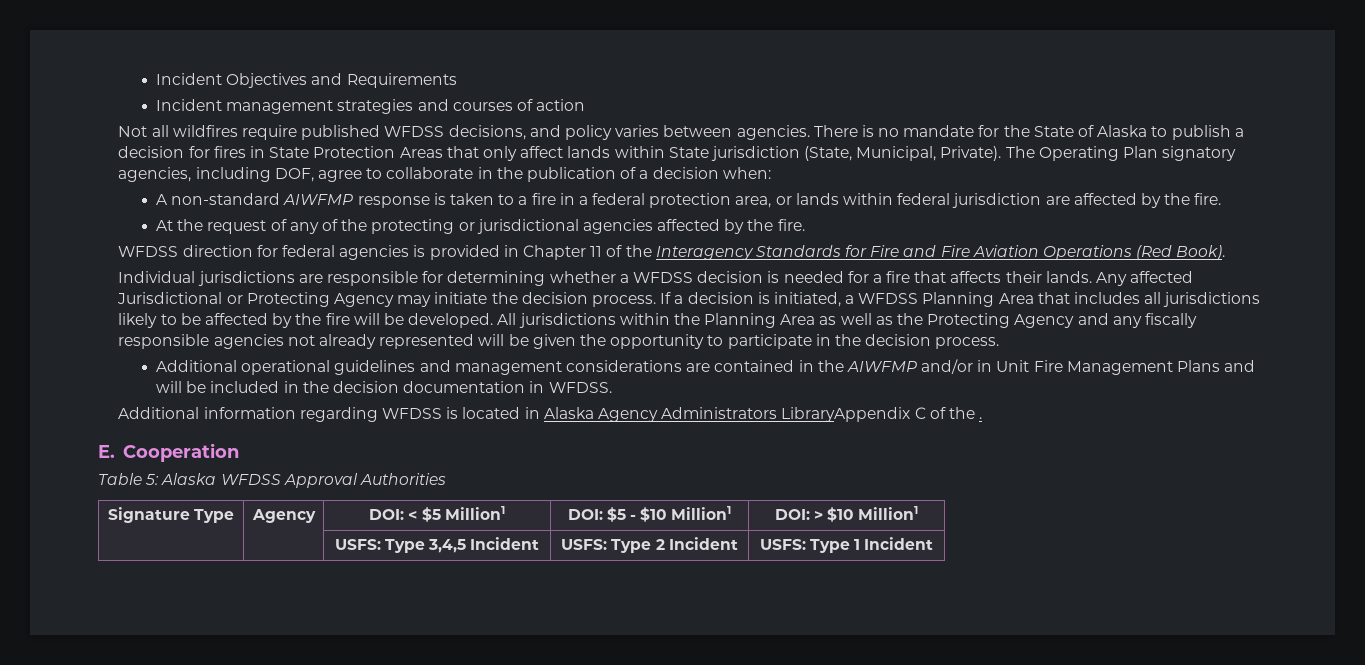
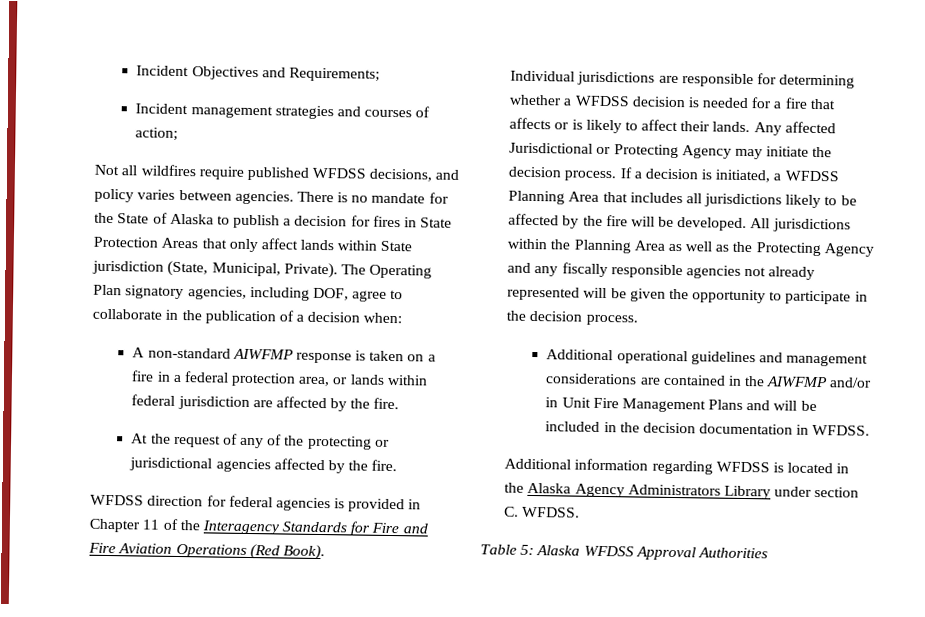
- Incident Objectives and Requirements
+ Incident Objectives and Requirements;
- Incident management strategies and courses of action
+ Incident management strategies and courses of action;
- A non-standard AIWFMP response is taken to a fire in a federal protection area, or lands within federal jurisdiction are affected by the fire.
+ A non-standard AIWFMP response is taken on a fire in a federal protection area, or lands within federal jurisdiction are affected by the fire.
- Individual jurisdictions are responsible for determining whether a WFDSS decision is needed for a fire that affects their lands.
+ Individual jurisdictions are responsible for determining whether a WFDSS decision is needed for a fire that affects or is likely to affect their lands.
- Additional information regarding WFDSS is located in Alaska Agency Administrators LibraryAppendix C of the .
- E. Cooperation
+ Additional information regarding WFDSS is located in the Alaska Agency Administrators Library under section C. WFDSS.
- Signature Type | Agency | DOI: < $5 Million1 | DOI: $5 - $10 Million1 | DOI: > $10 Million1
- | | USFS: Type 3,4,5 Incident | USFS: Type 2 Incident | USFS: Type 1 Incident

